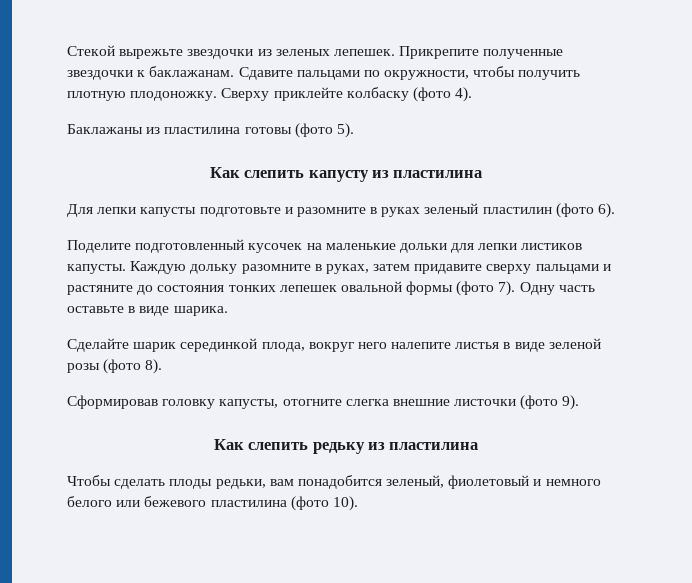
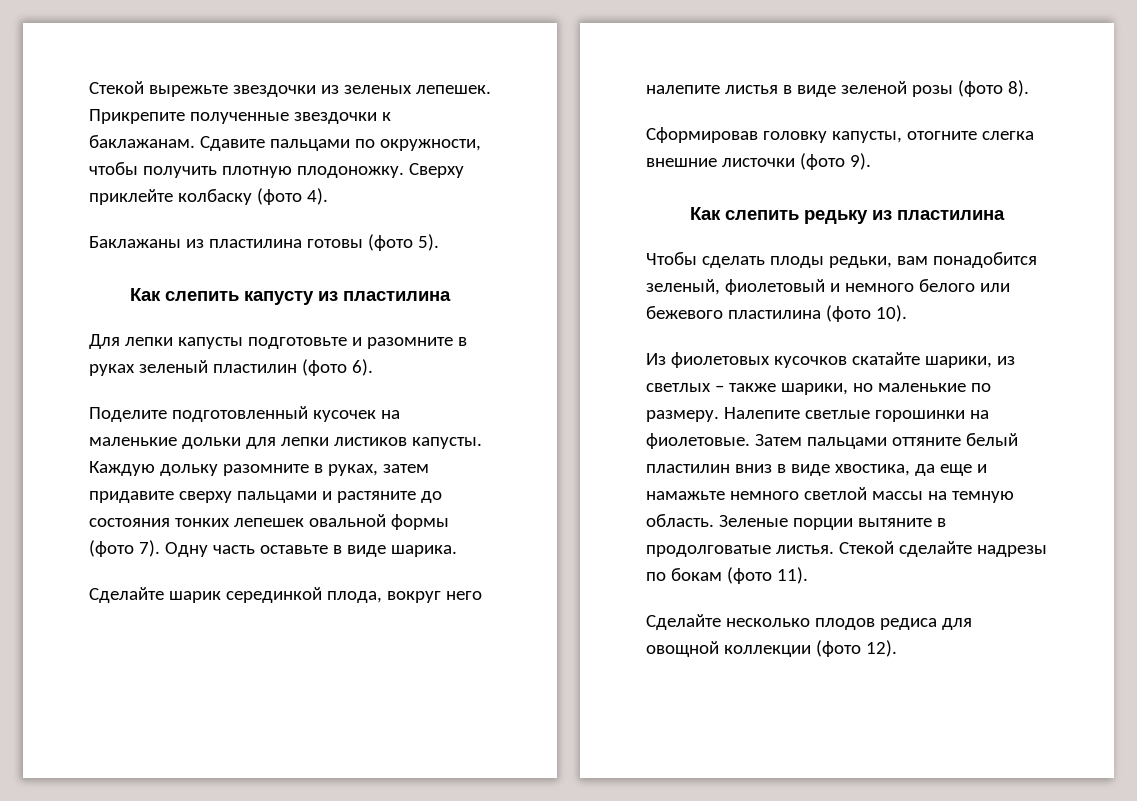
+ Из фиолетовых кусочков скатайте шарики, из светлых – также шарики, но маленькие по размеру. Налепите светлые горошинки на фиолетовые. Затем пальцами оттяните белый пластилин вниз в виде хвостика, да еще и намажьте немного светлой массы на темную область. Зеленые порции вытяните в продолговатые листья. Стекой сделайте надрезы по бокам (фото 11).
+ Сделайте несколько плодов редиса для овощной коллекции (фото 12).

